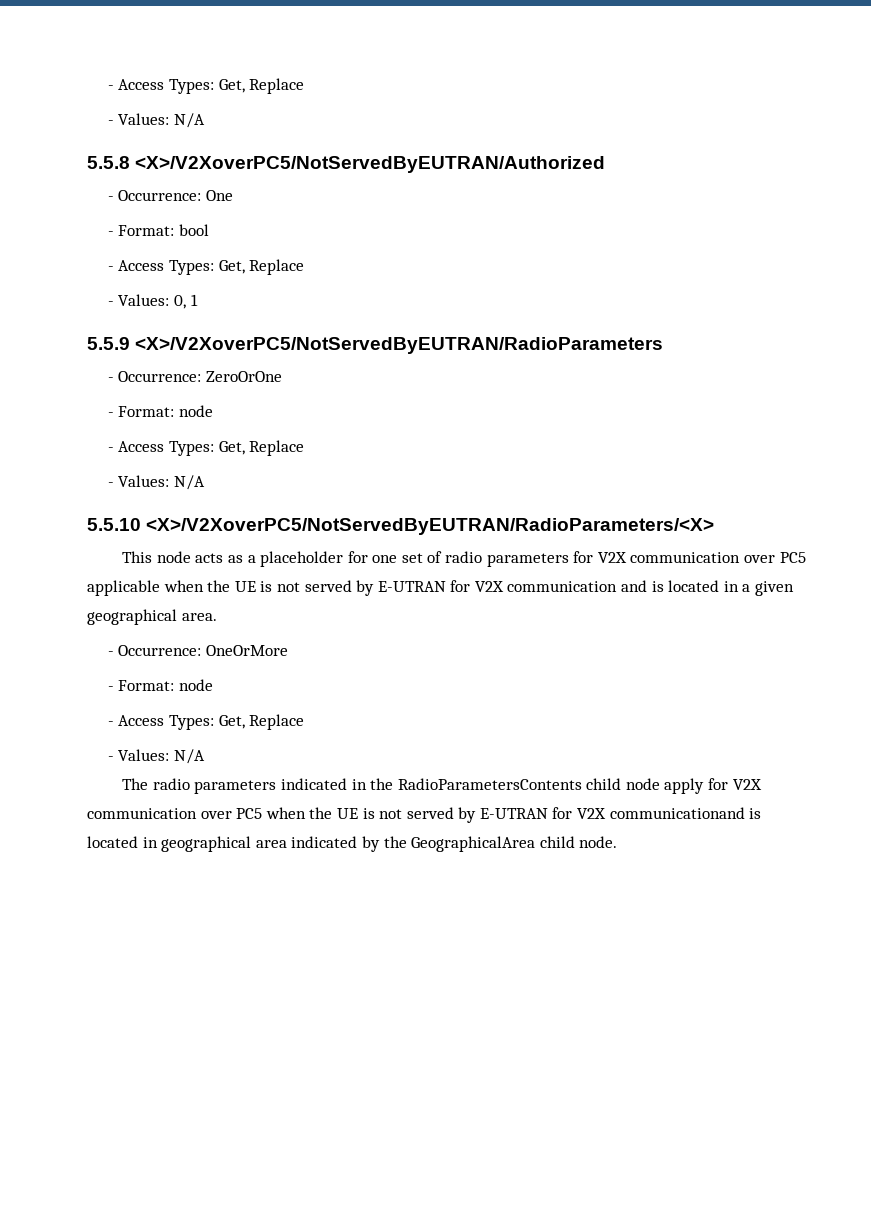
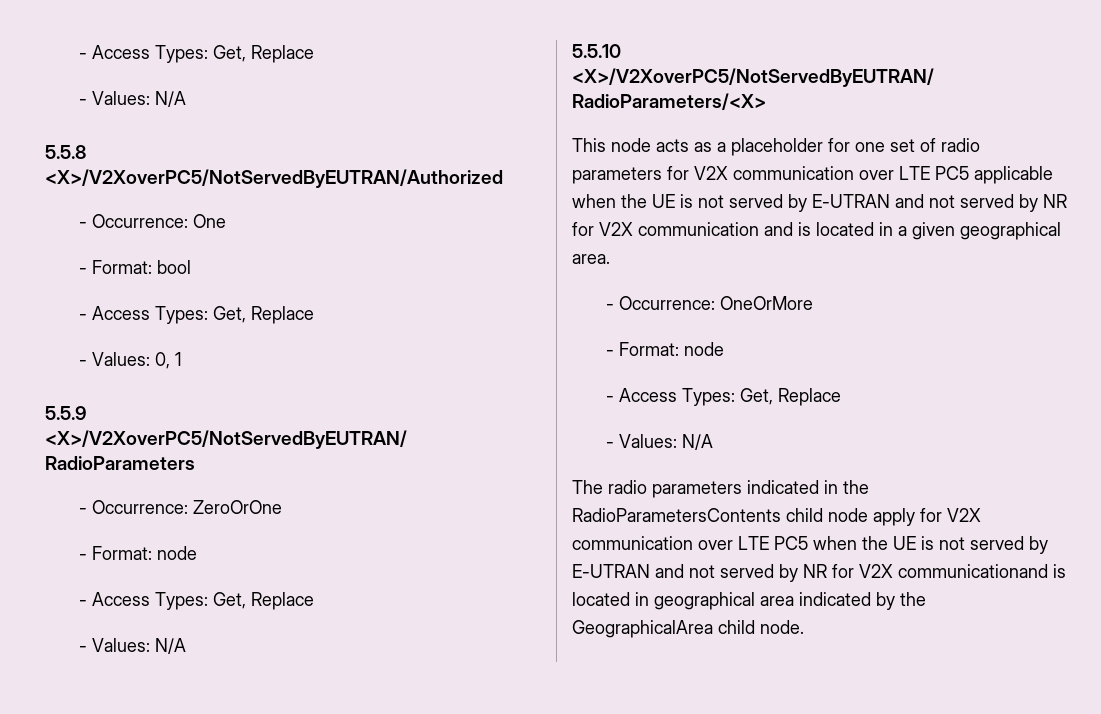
- This node acts as a placeholder for one set of radio parameters for V2X communication over PC5 applicable when the UE is not served by E-UTRAN for V2X communication and is located in a given geographical area.
+ This node acts as a placeholder for one set of radio parameters for V2X communication over LTE PC5 applicable when the UE is not served by E-UTRAN and not served by NR for V2X communication and is located in a given geographical area.
- The radio parameters indicated in the RadioParametersContents child node apply for V2X communication over PC5 when the UE is not served by E-UTRAN for V2X communicationand is located in geographical area indicated by the GeographicalArea child node.
+ The radio parameters indicated in the RadioParametersContents child node apply for V2X communication over LTE PC5 when the UE is not served by E-UTRAN and not served by NR for V2X communicationand is located in geographical area indicated by the GeographicalArea child node.

